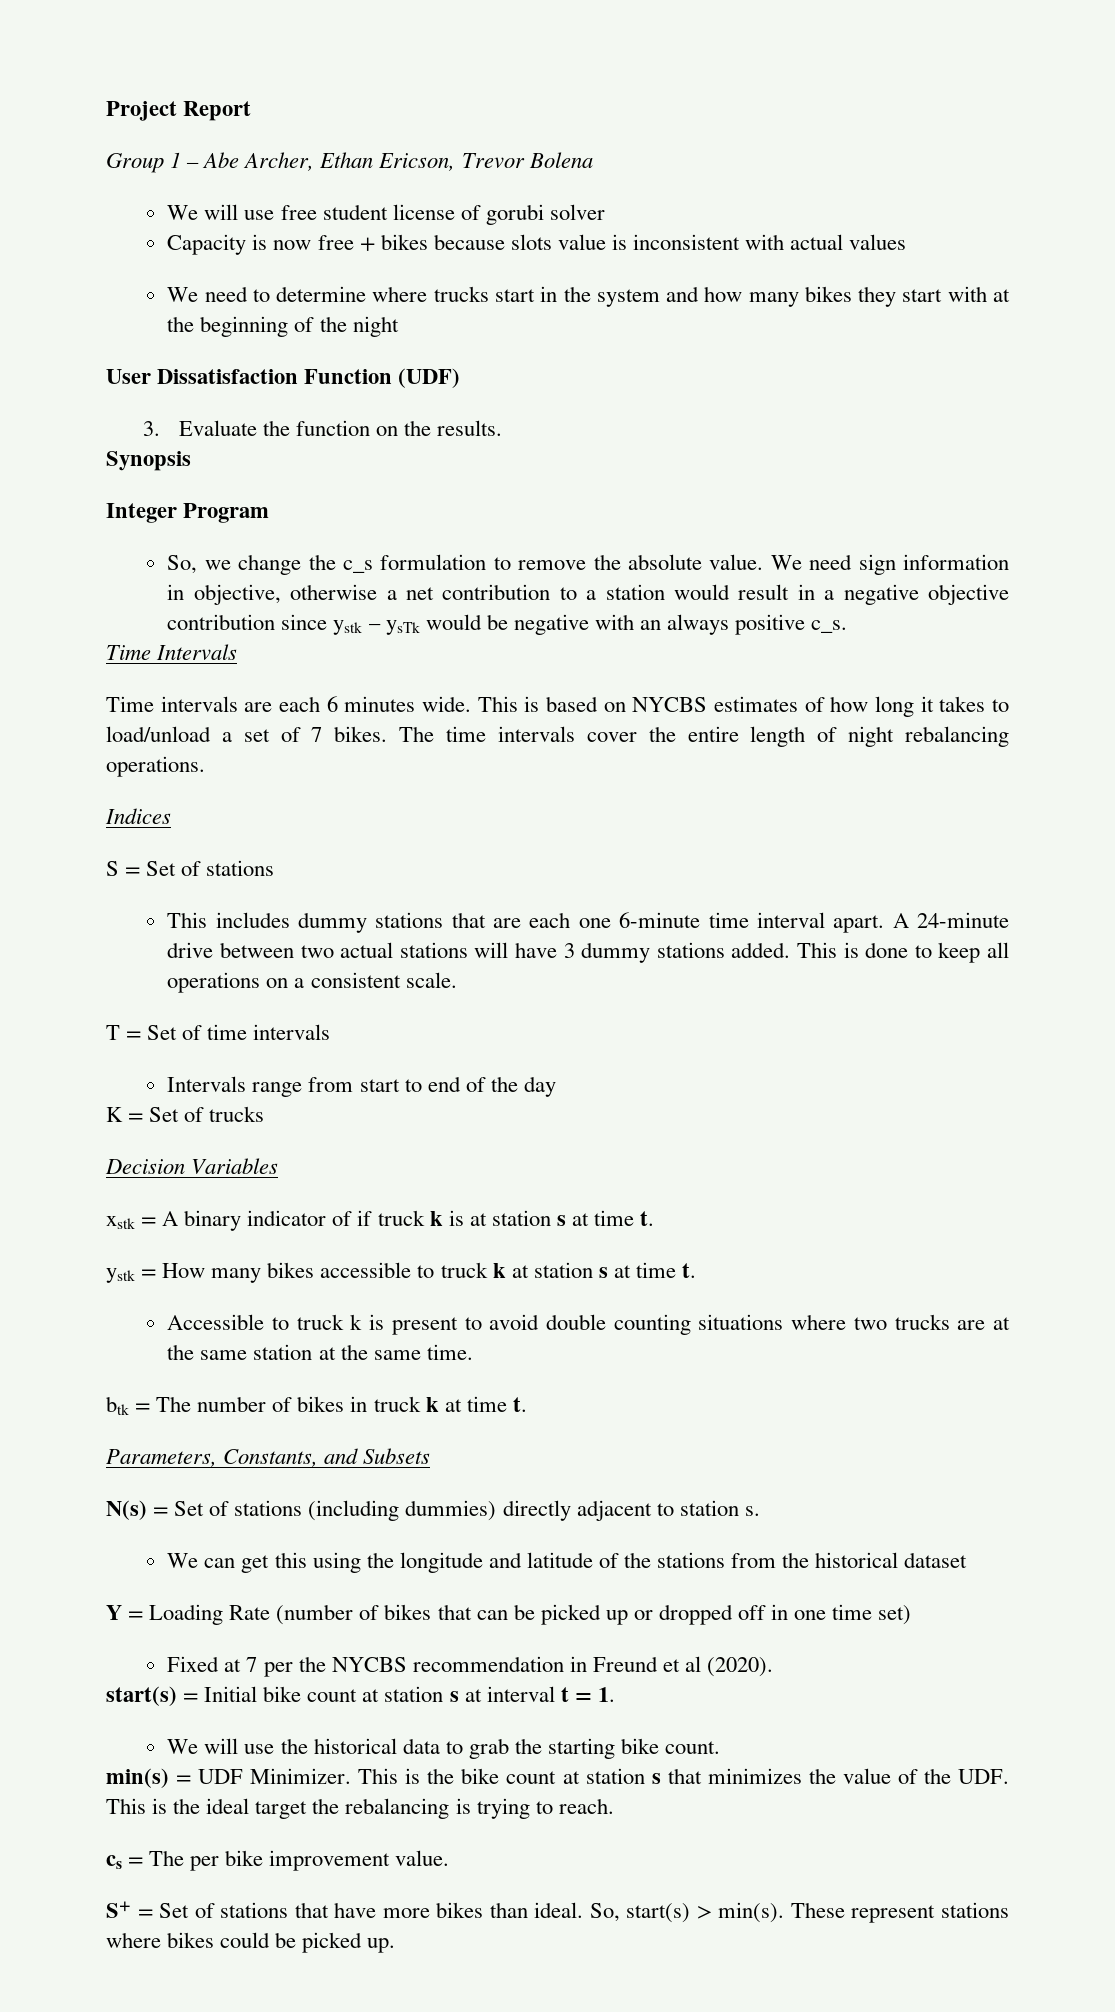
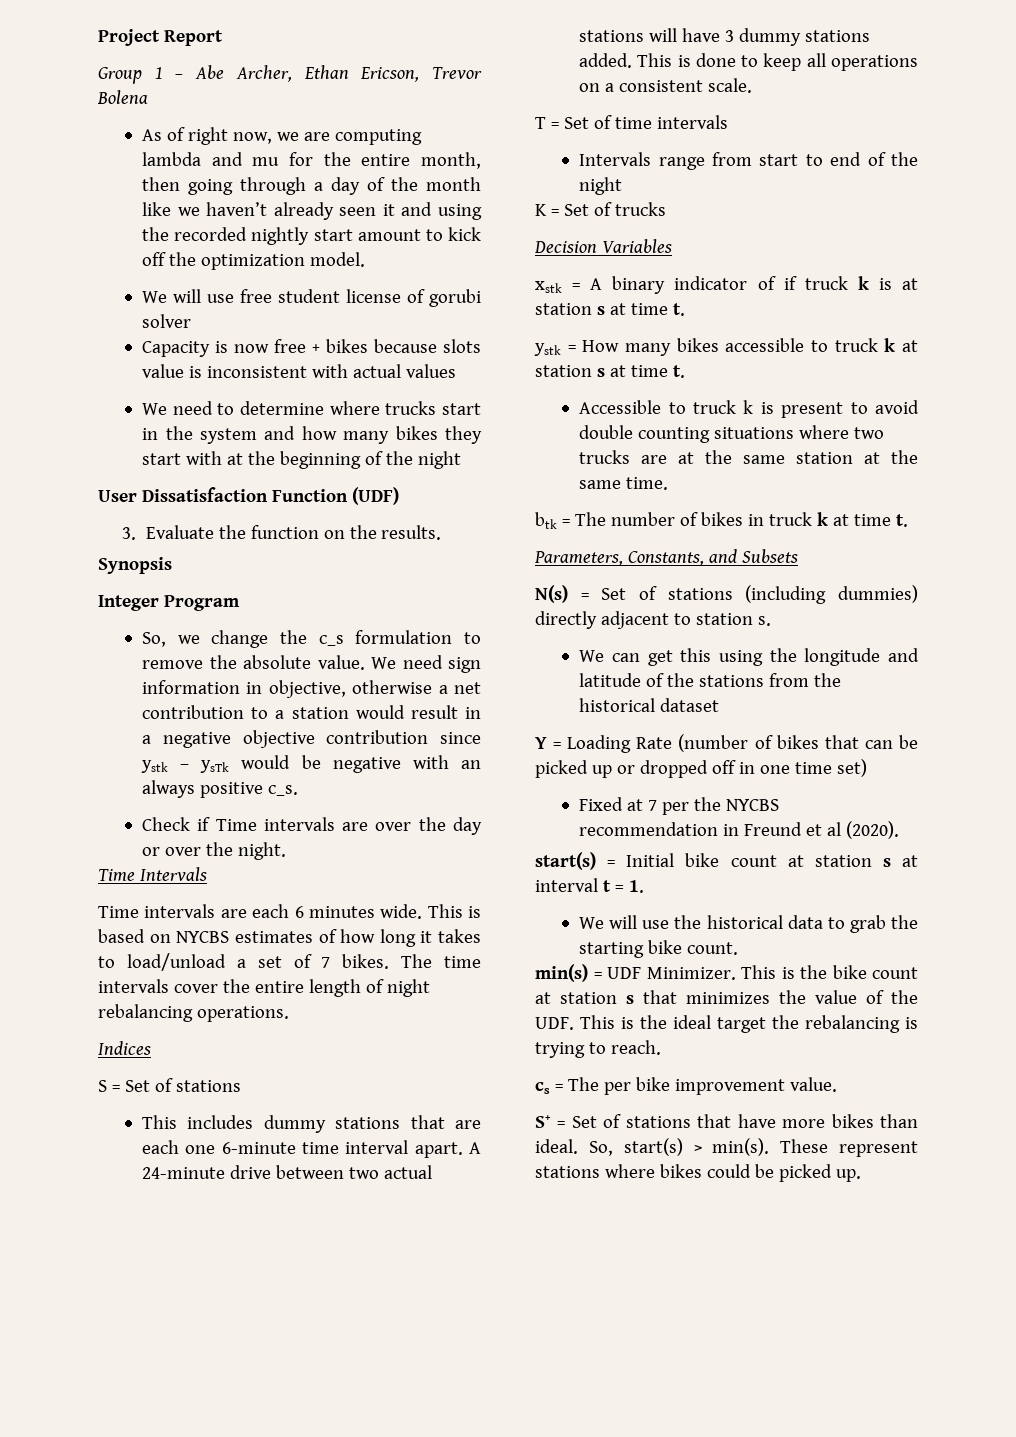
+ As of right now, we are computing lambda and mu for the entire month, then going through a day of the month like we haven’t already seen it and using the recorded nightly start amount to kick off the optimization model.
+ Check if Time intervals are over the day or over the night.
- Intervals range from start to end of the day
+ Intervals range from start to end of the night

